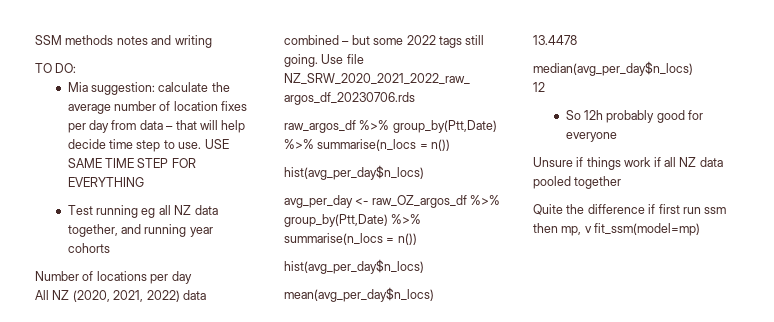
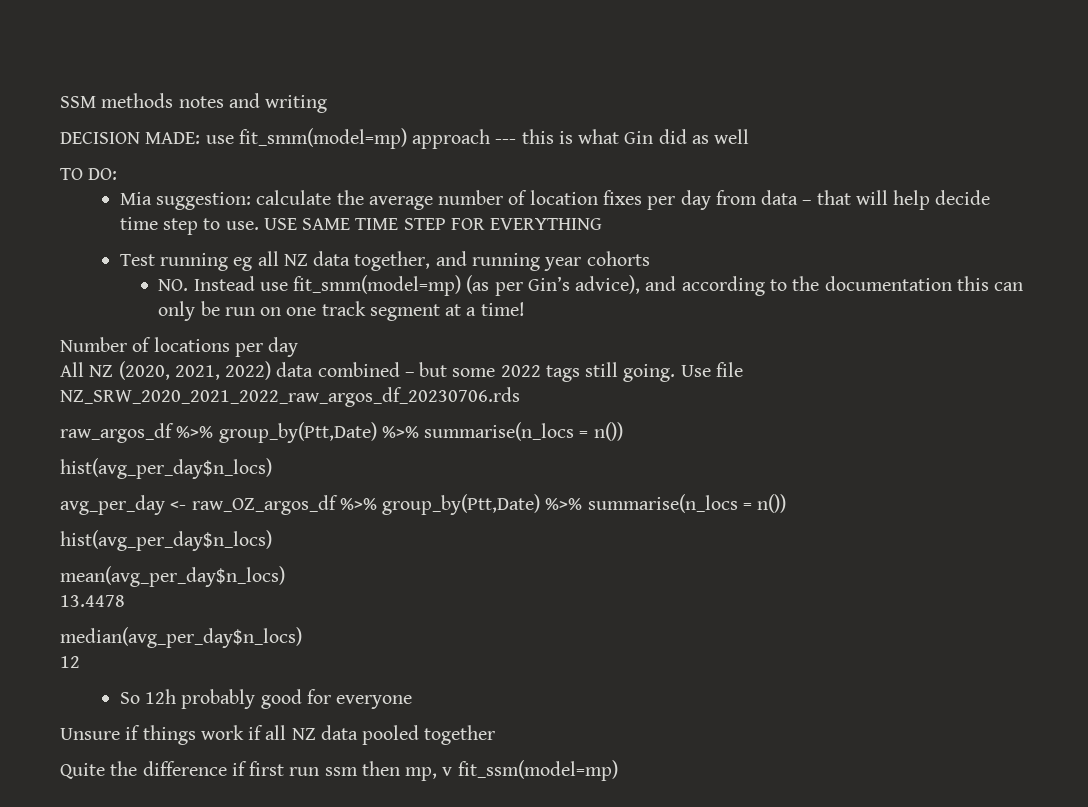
+ DECISION MADE: use fit_smm(model=mp) approach --- this is what Gin did as well
+ NO. Instead use fit_smm(model=mp) (as per Gin’s advice), and according to the documentation this can only be run on one track segment at a time!

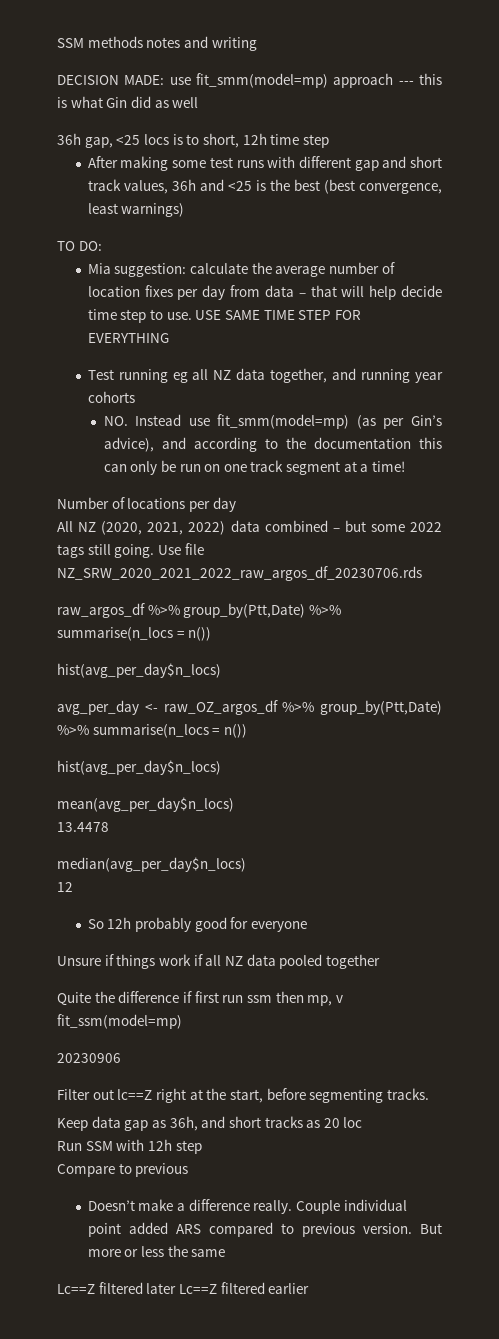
+ 36h gap, <25 locs is to short, 12h time step
+ After making some test runs with different gap and short track values, 36h and <25 is the best (best convergence, least warnings)
+ 20230906
+ Filter out lc==Z right at the start, before segmenting tracks.
+ Keep data gap as 36h, and short tracks as 20 loc
+ Run SSM with 12h step
+ Compare to previous
+ Doesn’t make a difference really. Couple individual point added ARS compared to previous version. But more or less the same
+ Lc==Z filtered later Lc==Z filtered earlier

